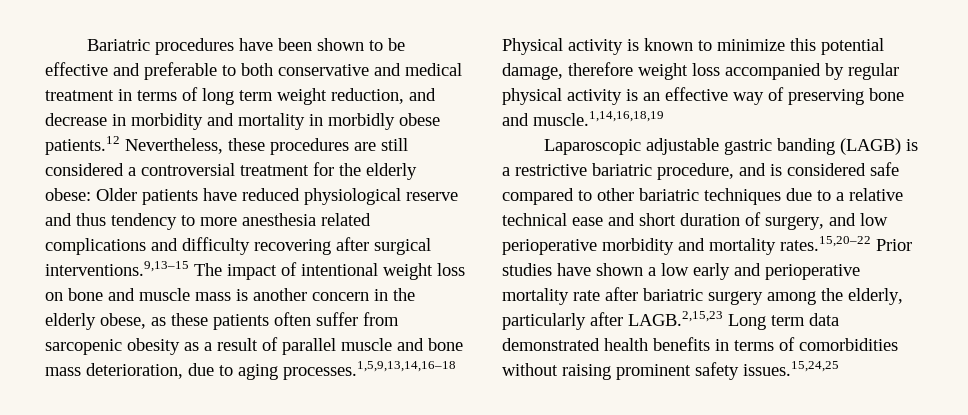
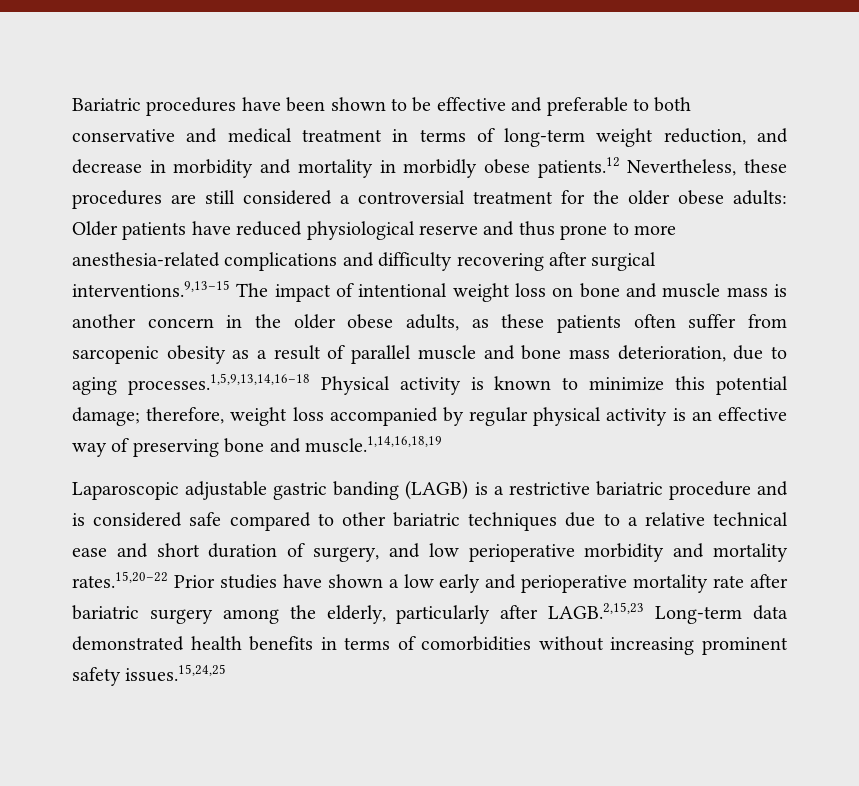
- Bariatric procedures have been shown to be effective and preferable to both conservative and medical treatment in terms of long term weight reduction, and decrease in morbidity and mortality in morbidly obese patients.12 Nevertheless, these procedures are still considered a controversial treatment for the elderly obese:
+ Bariatric procedures have been shown to be effective and preferable to both conservative and medical treatment in terms of long-term weight reduction, and decrease in morbidity and mortality in morbidly obese patients.12 Nevertheless, these procedures are still considered a controversial treatment for the older obese adults:
- Older patients have reduced physiological reserve and thus tendency to more anesthesia related complications and difficulty recovering after surgical interventions.9,13–15 The impact of intentional weight loss on bone and muscle mass is another concern in the elderly obese, as these patients often suffer from sarcopenic obesity as a result of parallel muscle and bone mass deterioration, due to aging processes.1,5,9,13,14,16–18 Physical activity is known to minimize this potential damage, therefore weight loss accompanied by regular physical activity is an effective way of preserving bone and muscle.1,14,16,18,19
+ Older patients have reduced physiological reserve and thus prone to more anesthesia-related complications and difficulty recovering after surgical interventions.9,13–15 The impact of intentional weight loss on bone and muscle mass is another concern in the older obese adults, as these patients often suffer from sarcopenic obesity as a result of parallel muscle and bone mass deterioration, due to aging processes.1,5,9,13,14,16–18 Physical activity is known to minimize this potential damage; therefore, weight loss accompanied by regular physical activity is an effective way of preserving bone and muscle.1,14,16,18,19
- Laparoscopic adjustable gastric banding (LAGB) is a restrictive bariatric procedure, and is considered safe compared to other bariatric techniques due to a relative technical ease and short duration of surgery, and low perioperative morbidity and mortality rates.15,20–22 Prior studies have shown a low early and perioperative mortality rate after bariatric surgery among the elderly, particularly after LAGB.2,15,23 Long term data demonstrated health benefits in terms of comorbidities without raising prominent safety issues.15,24,25
+ Laparoscopic adjustable gastric banding (LAGB) is a restrictive bariatric procedure and is considered safe compared to other bariatric techniques due to a relative technical ease and short duration of surgery, and low perioperative morbidity and mortality rates.15,20–22 Prior studies have shown a low early and perioperative mortality rate after bariatric surgery among the elderly, particularly after LAGB.2,15,23 Long-term data demonstrated health benefits in terms of comorbidities without increasing prominent safety issues.15,24,25

